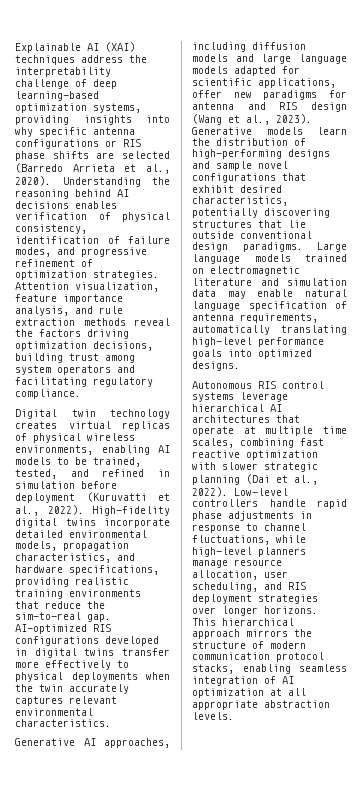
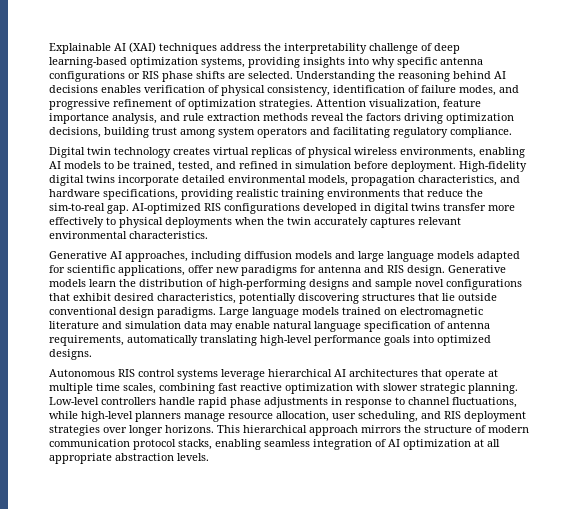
- Explainable AI (XAI) techniques address the interpretability challenge of deep learning-based optimization systems, providing insights into why specific antenna configurations or RIS phase shifts are selected (Barredo Arrieta et al., 2020).
+ Explainable AI (XAI) techniques address the interpretability challenge of deep learning-based optimization systems, providing insights into why specific antenna configurations or RIS phase shifts are selected.
- Digital twin technology creates virtual replicas of physical wireless environments, enabling AI models to be trained, tested, and refined in simulation before deployment (Kuruvatti et al., 2022).
+ Digital twin technology creates virtual replicas of physical wireless environments, enabling AI models to be trained, tested, and refined in simulation before deployment.
- Generative AI approaches, including diffusion models and large language models adapted for scientific applications, offer new paradigms for antenna and RIS design (Wang et al., 2023).
+ Generative AI approaches, including diffusion models and large language models adapted for scientific applications, offer new paradigms for antenna and RIS design.
- Autonomous RIS control systems leverage hierarchical AI architectures that operate at multiple time scales, combining fast reactive optimization with slower strategic planning (Dai et al., 2022).
+ Autonomous RIS control systems leverage hierarchical AI architectures that operate at multiple time scales, combining fast reactive optimization with slower strategic planning.

